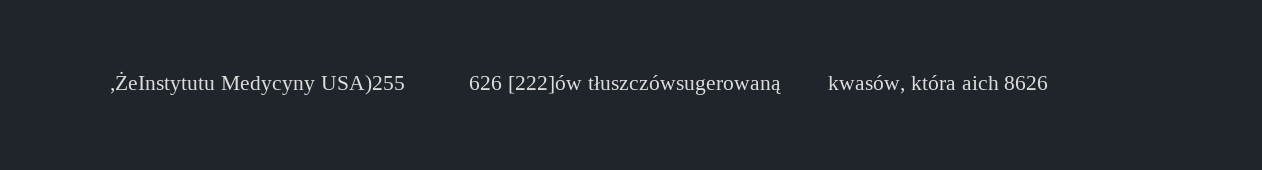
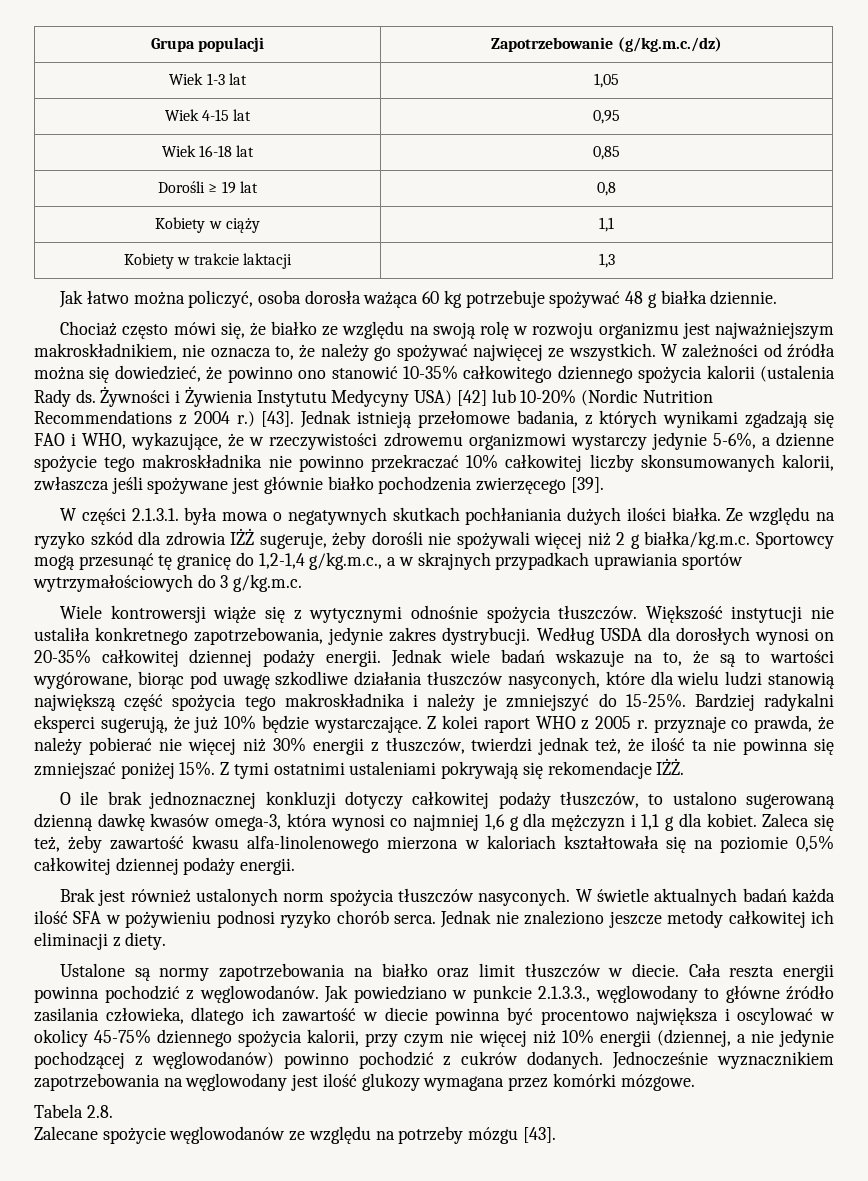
- ,ŻeInstytutu Medycyny USA)255 626 [222]ów tłuszczówsugerowaną kwasów, która aich 8626
+ Grupa populacji | Zapotrzebowanie (g/kg.m.c./dz)
+ Wiek 1-3 lat | 1,05
+ Wiek 4-15 lat | 0,95
+ Wiek 16-18 lat | 0,85
+ Dorośli ≥ 19 lat | 0,8
+ Kobiety w ciąży | 1,1
+ Kobiety w trakcie laktacji | 1,3
+ Jak łatwo można policzyć, osoba dorosła ważąca 60 kg potrzebuje spożywać 48 g białka dziennie.
+ Chociaż często mówi się, że białko ze względu na swoją rolę w rozwoju organizmu jest najważniejszym makroskładnikiem, nie oznacza to, że należy go spożywać najwięcej ze wszystkich. W zależności od źródła można się dowiedzieć, że powinno ono stanowić 10-35% całkowitego dziennego spożycia kalorii (ustalenia Rady ds. Żywności i Żywienia Instytutu Medycyny USA) [42] lub 10-20% (Nordic Nutrition Recommendations z 2004 r.) [43]. Jednak istnieją przełomowe badania, z których wynikami zgadzają się FAO i WHO, wykazujące, że w rzeczywistości zdrowemu organizmowi wystarczy jedynie 5-6%, a dzienne spożycie tego makroskładnika nie powinno przekraczać 10% całkowitej liczby skonsumowanych kalorii, zwłaszcza jeśli spożywane jest głównie białko pochodzenia zwierzęcego [39].
+ W części 2.1.3.1. była mowa o negatywnych skutkach pochłaniania dużych ilości białka. Ze względu na ryzyko szkód dla zdrowia IŻŻ sugeruje, żeby dorośli nie spożywali więcej niż 2 g białka/kg.m.c. Sportowcy mogą przesunąć tę granicę do 1,2-1,4 g/kg.m.c., a w skrajnych przypadkach uprawiania sportów wytrzymałościowych do 3 g/kg.m.c.
+ Wiele kontrowersji wiąże się z wytycznymi odnośnie spożycia tłuszczów. Większość instytucji nie ustaliła konkretnego zapotrzebowania, jedynie zakres dystrybucji. Według USDA dla dorosłych wynosi on 20-35% całkowitej dziennej podaży energii. Jednak wiele badań wskazuje na to, że są to wartości wygórowane, biorąc pod uwagę szkodliwe działania tłuszczów nasyconych, które dla wielu ludzi stanowią największą część spożycia tego makroskładnika i należy je zmniejszyć do 15-25%. Bardziej radykalni eksperci sugerują, że już 10% będzie wystarczające. Z kolei raport WHO z 2005 r. przyznaje co prawda, że należy pobierać nie więcej niż 30% energii z tłuszczów, twierdzi jednak też, że ilość ta nie powinna się zmniejszać poniżej 15%. Z tymi ostatnimi ustaleniami pokrywają się rekomendacje IŻŻ.
+ O ile brak jednoznacznej konkluzji dotyczy całkowitej podaży tłuszczów, to ustalono sugerowaną dzienną dawkę kwasów omega-3, która wynosi co najmniej 1,6 g dla mężczyzn i 1,1 g dla kobiet. Zaleca się też, żeby zawartość kwasu alfa-linolenowego mierzona w kaloriach kształtowała się na poziomie 0,5% całkowitej dziennej podaży energii.
+ Brak jest również ustalonych norm spożycia tłuszczów nasyconych. W świetle aktualnych badań każda ilość SFA w pożywieniu podnosi ryzyko chorób serca. Jednak nie znaleziono jeszcze metody całkowitej ich eliminacji z diety.
+ Ustalone są normy zapotrzebowania na białko oraz limit tłuszczów w diecie. Cała reszta energii powinna pochodzić z węglowodanów. Jak powiedziano w punkcie 2.1.3.3., węglowodany to główne źródło zasilania człowieka, dlatego ich zawartość w diecie powinna być procentowo największa i oscylować w okolicy 45-75% dziennego spożycia kalorii, przy czym nie więcej niż 10% energii (dziennej, a nie jedynie pochodzącej z węglowodanów) powinno pochodzić z cukrów dodanych. Jednocześnie wyznacznikiem zapotrzebowania na węglowodany jest ilość glukozy wymagana przez komórki mózgowe.
+ Tabela 2.8.
+ Zalecane spożycie węglowodanów ze względu na potrzeby mózgu [43].

